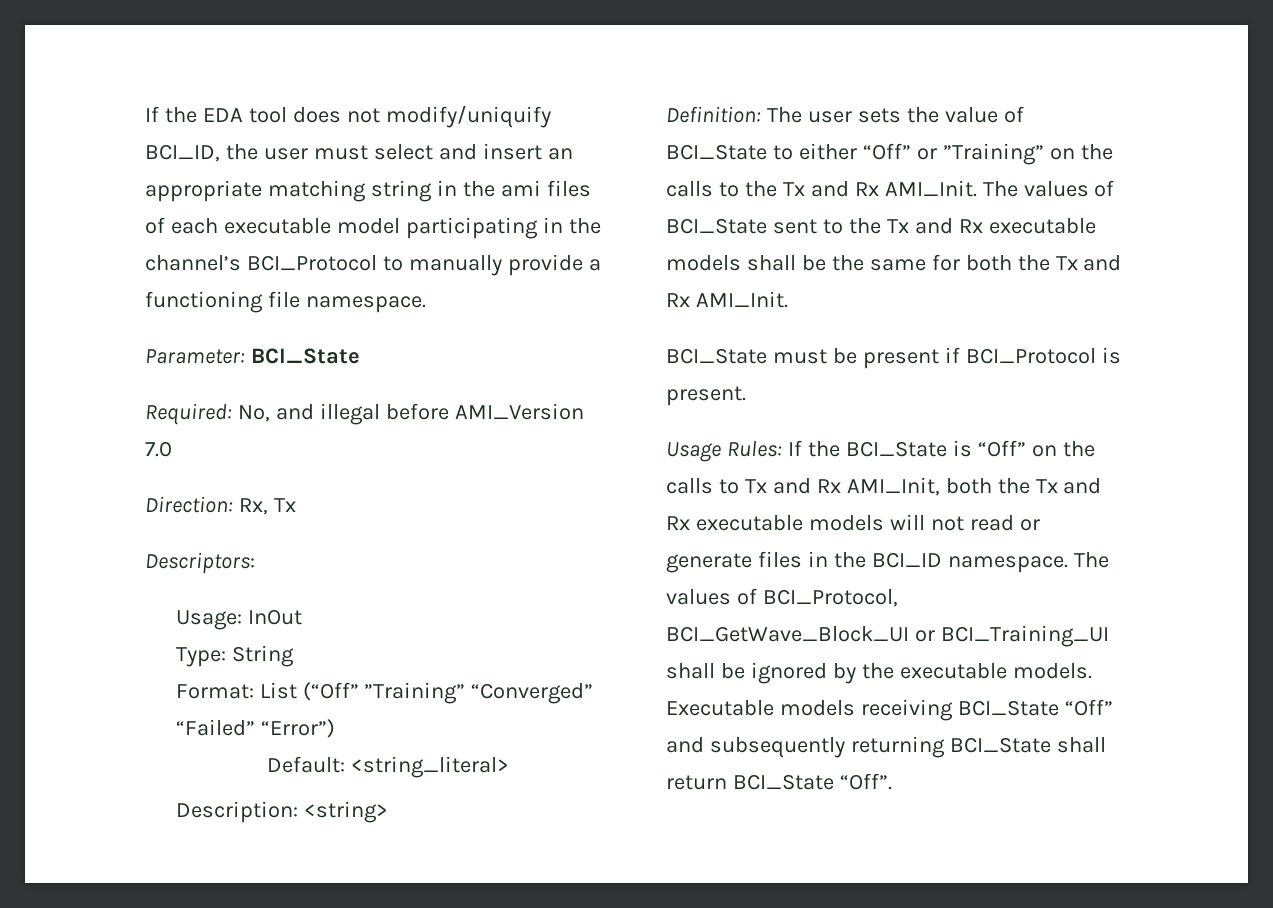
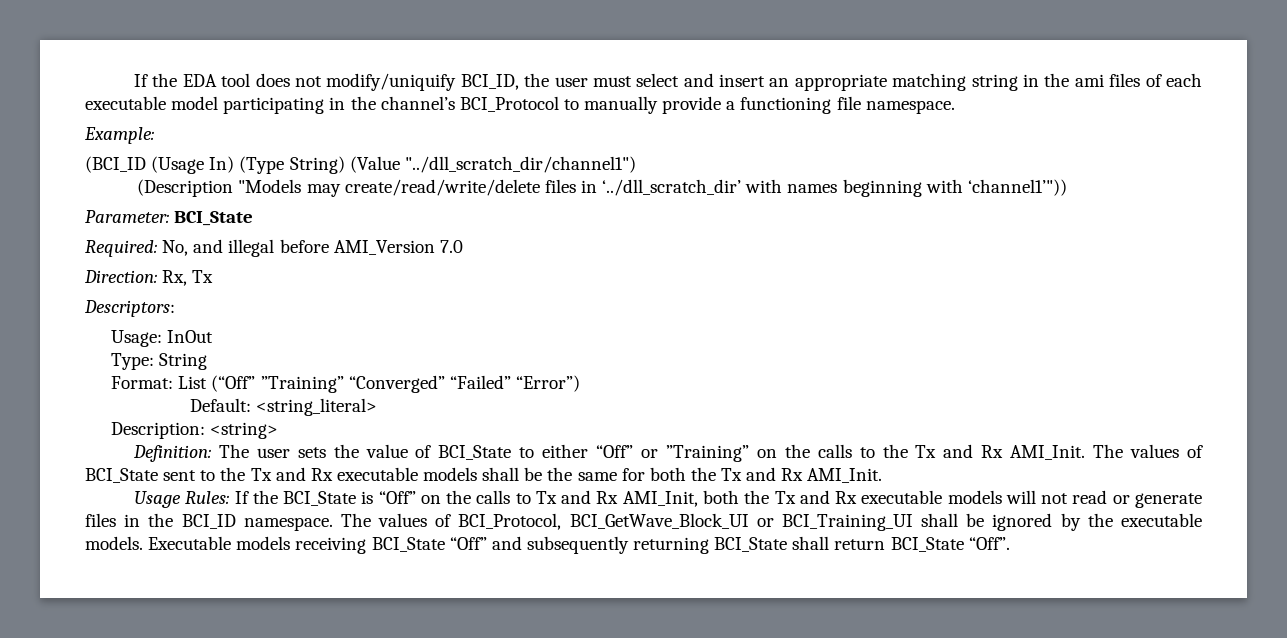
+ Example:
+ (BCI_ID (Usage In) (Type String) (Value "../dll_scratch_dir/channel1")
+ (Description "Models may create/read/write/delete files in ‘../dll_scratch_dir’ with names beginning with ‘channel1’"))
- BCI_State must be present if BCI_Protocol is present.

